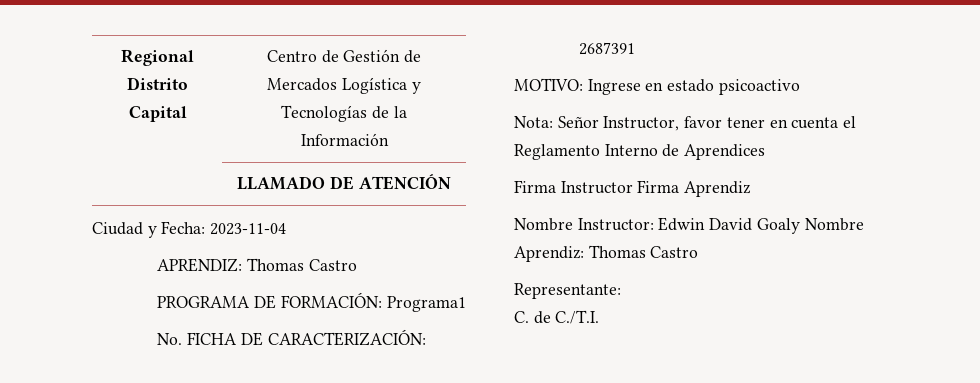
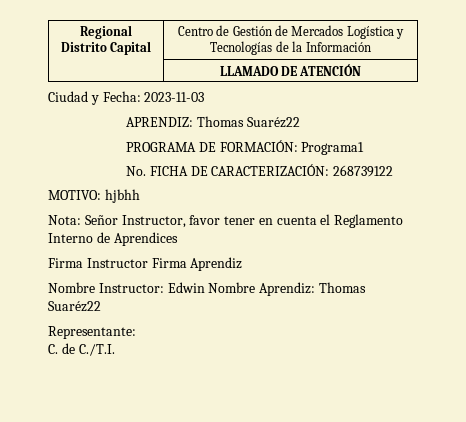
- Ciudad y Fecha: 2023-11-04
+ Ciudad y Fecha: 2023-11-03
- APRENDIZ: Thomas Castro
+ APRENDIZ: Thomas Suaréz22
- No. FICHA DE CARACTERIZACIÓN: 2687391
+ No. FICHA DE CARACTERIZACIÓN: 268739122
- MOTIVO: Ingrese en estado psicoactivo
+ MOTIVO: hjbhh
- Nombre Instructor: Edwin David Goaly Nombre Aprendiz: Thomas Castro
+ Nombre Instructor: Edwin Nombre Aprendiz: Thomas Suaréz22

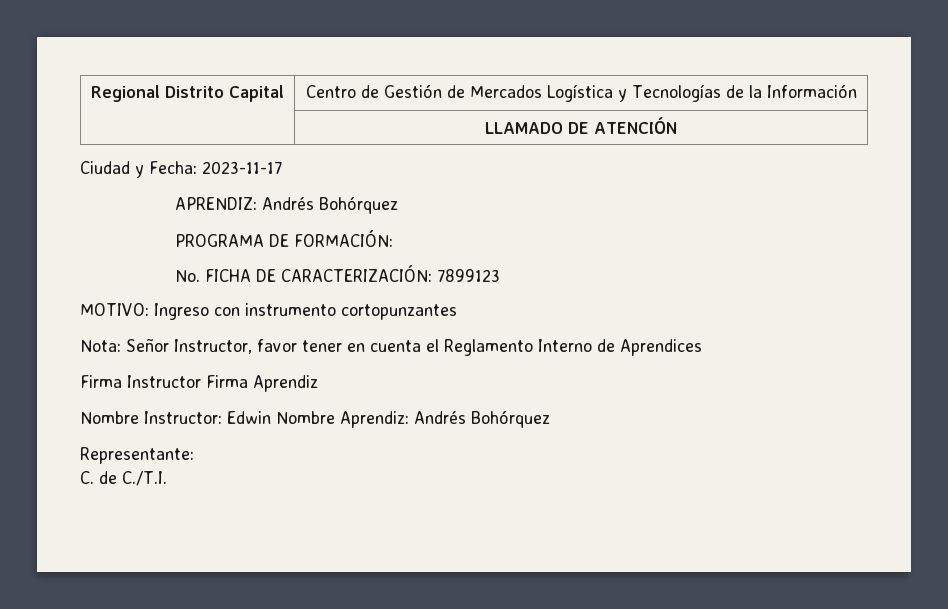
- Ciudad y Fecha: 2023-11-03
+ Ciudad y Fecha: 2023-11-17
- APRENDIZ: Thomas Suaréz22
+ APRENDIZ: Andrés Bohórquez
- PROGRAMA DE FORMACIÓN: Programa1
+ PROGRAMA DE FORMACIÓN:
- No. FICHA DE CARACTERIZACIÓN: 268739122
+ No. FICHA DE CARACTERIZACIÓN: 7899123
- MOTIVO: hjbhh
+ MOTIVO: Ingreso con instrumento cortopunzantes
- Nombre Instructor: Edwin Nombre Aprendiz: Thomas Suaréz22
+ Nombre Instructor: Edwin Nombre Aprendiz: Andrés Bohórquez

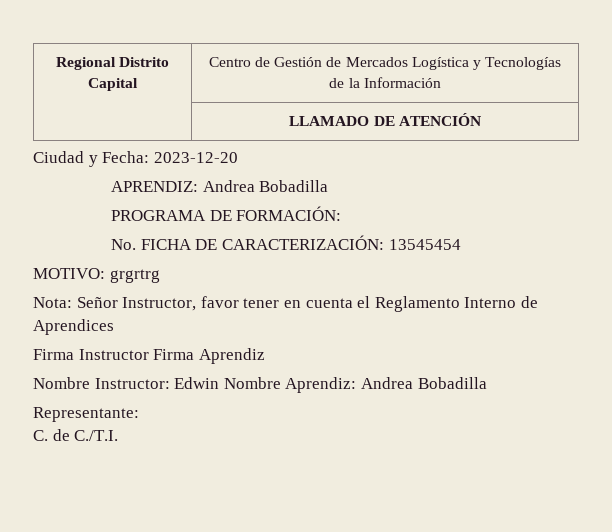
- Ciudad y Fecha: 2023-11-17
+ Ciudad y Fecha: 2023-12-20
- APRENDIZ: Andrés Bohórquez
+ APRENDIZ: Andrea Bobadilla
- No. FICHA DE CARACTERIZACIÓN: 7899123
+ No. FICHA DE CARACTERIZACIÓN: 13545454
- MOTIVO: Ingreso con instrumento cortopunzantes
+ MOTIVO: grgrtrg
- Nombre Instructor: Edwin Nombre Aprendiz: Andrés Bohórquez
+ Nombre Instructor: Edwin Nombre Aprendiz: Andrea Bobadilla

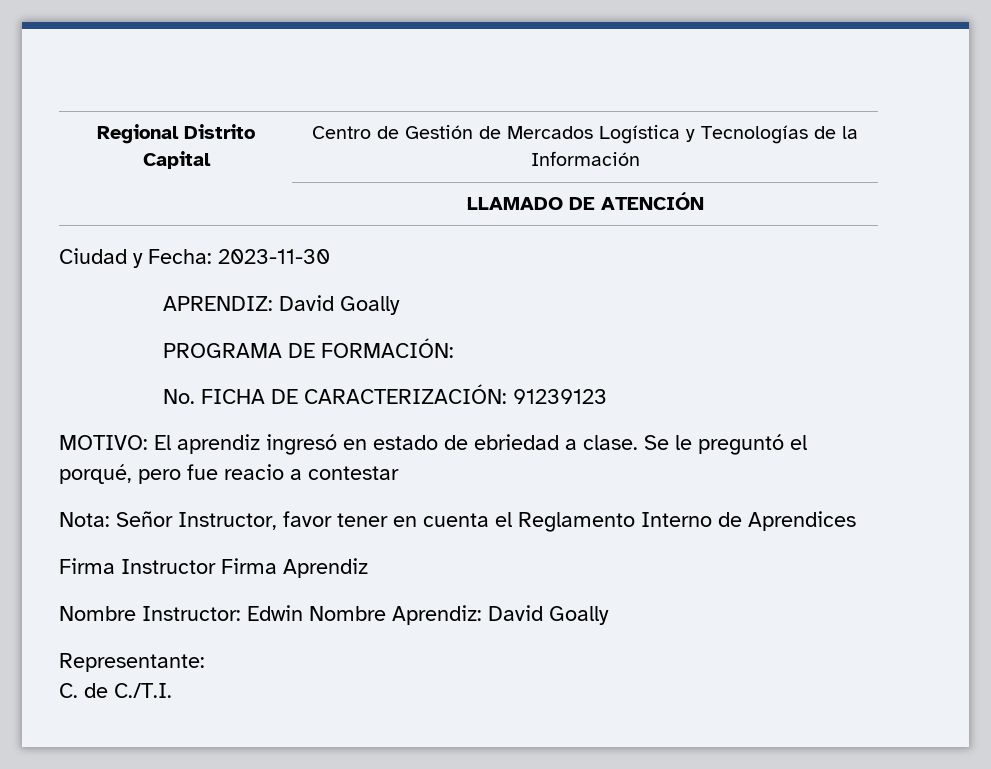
- Ciudad y Fecha: 2023-12-20
+ Ciudad y Fecha: 2023-11-30
- APRENDIZ: Andrea Bobadilla
+ APRENDIZ: David Goally
- No. FICHA DE CARACTERIZACIÓN: 13545454
+ No. FICHA DE CARACTERIZACIÓN: 91239123
- MOTIVO: grgrtrg
+ MOTIVO: El aprendiz ingresó en estado de ebriedad a clase. Se le preguntó el porqué, pero fue reacio a contestar
- Nombre Instructor: Edwin Nombre Aprendiz: Andrea Bobadilla
+ Nombre Instructor: Edwin Nombre Aprendiz: David Goally

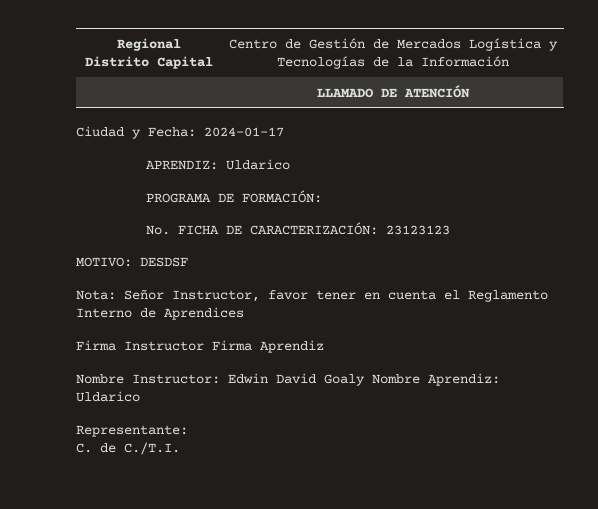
- Ciudad y Fecha: 2023-11-30
+ Ciudad y Fecha: 2024-01-17
- APRENDIZ: David Goally
+ APRENDIZ: Uldarico
- No. FICHA DE CARACTERIZACIÓN: 91239123
+ No. FICHA DE CARACTERIZACIÓN: 23123123
- MOTIVO: El aprendiz ingresó en estado de ebriedad a clase. Se le preguntó el porqué, pero fue reacio a contestar
+ MOTIVO: DESDSF
- Nombre Instructor: Edwin Nombre Aprendiz: David Goally
+ Nombre Instructor: Edwin David Goaly Nombre Aprendiz: Uldarico

